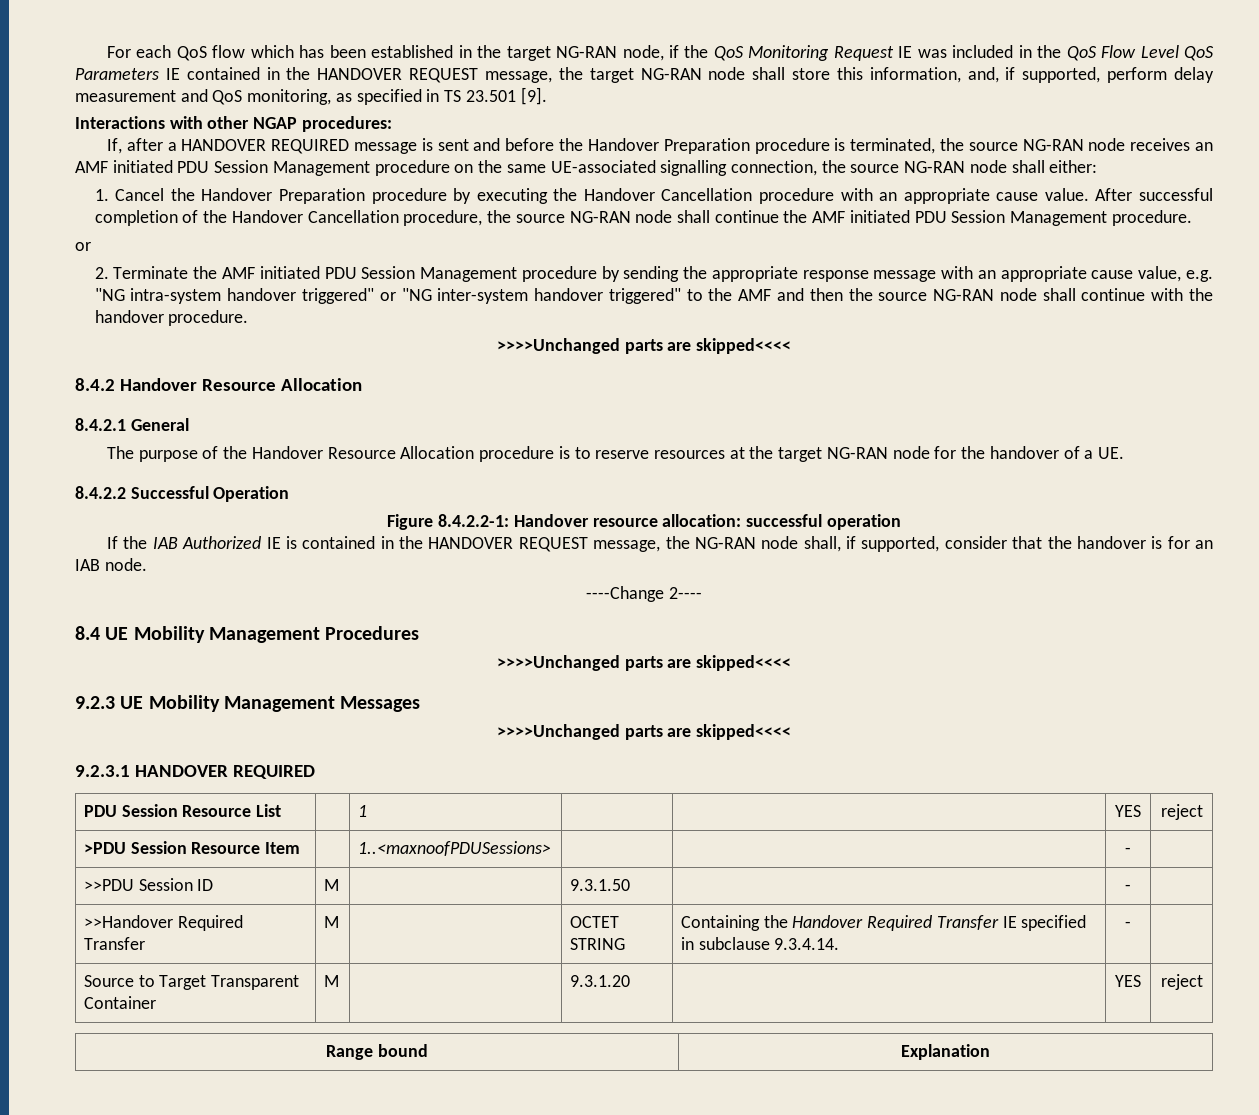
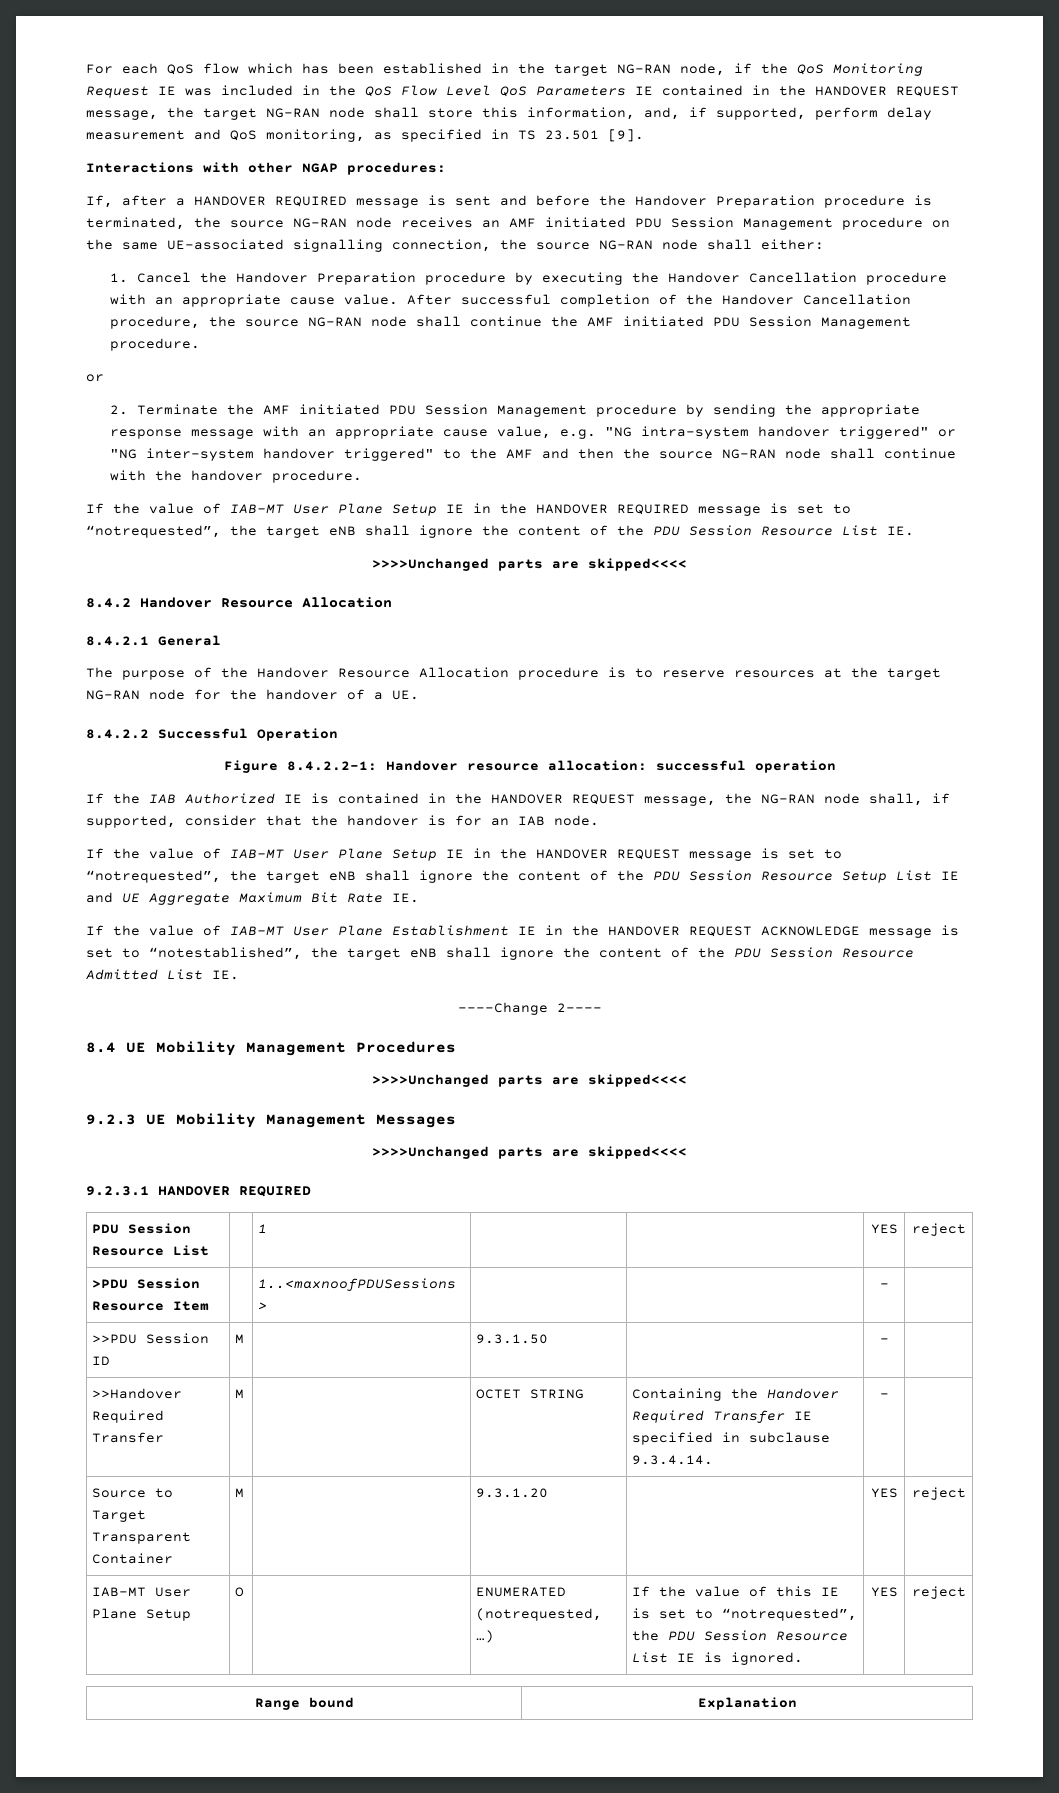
+ If the value of IAB-MT User Plane Setup IE in the HANDOVER REQUIRED message is set to “notrequested”, the target eNB shall ignore the content of the PDU Session Resource List IE.
+ If the value of IAB-MT User Plane Setup IE in the HANDOVER REQUEST message is set to “notrequested”, the target eNB shall ignore the content of the PDU Session Resource Setup List IE and UE Aggregate Maximum Bit Rate IE.
+ If the value of IAB-MT User Plane Establishment IE in the HANDOVER REQUEST ACKNOWLEDGE message is set to “notestablished”, the target eNB shall ignore the content of the PDU Session Resource Admitted List IE.
+ IAB-MT User Plane Setup | O | | ENUMERATED (notrequested, …) | If the value of this IE is set to “notrequested”, the PDU Session Resource List IE is ignored. | YES | reject

